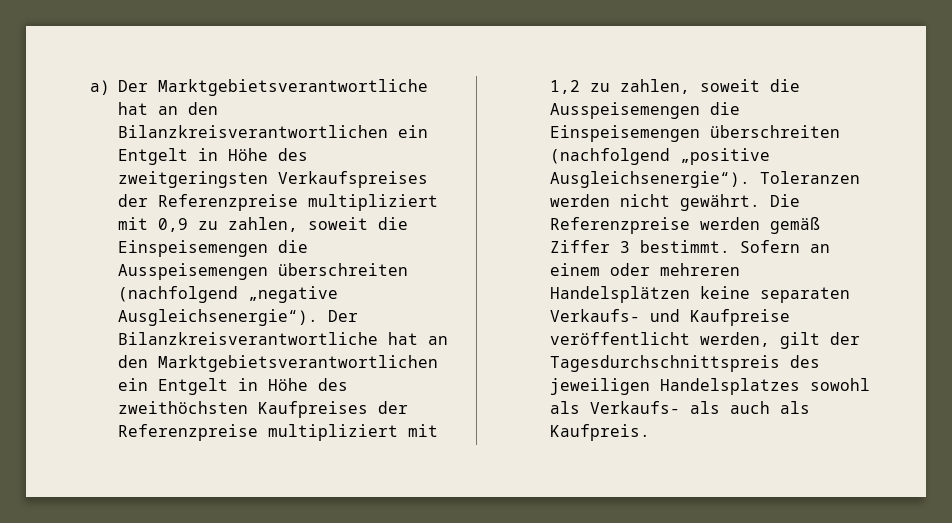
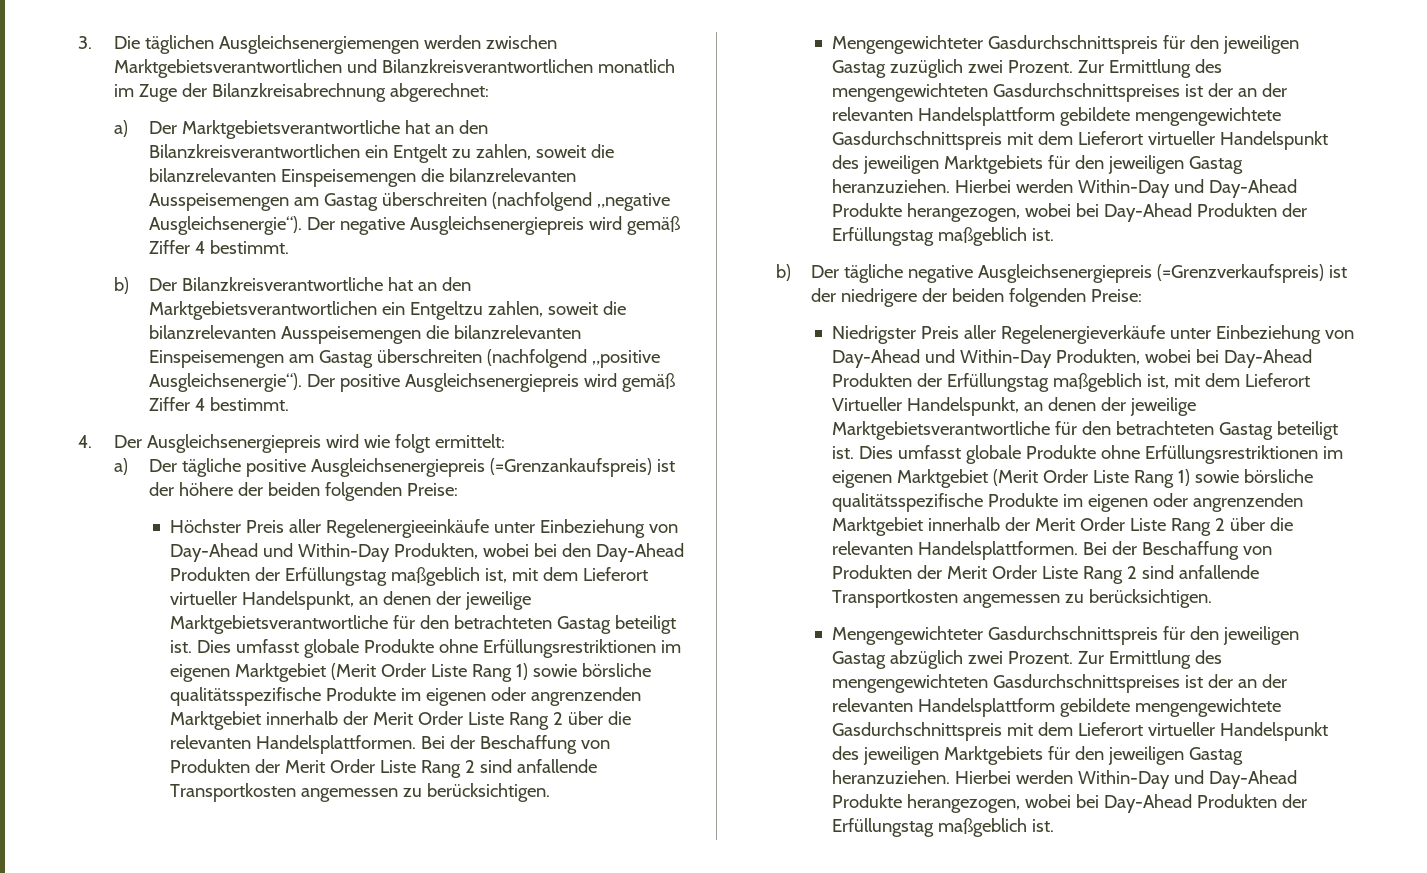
+ 3. Die täglichen Ausgleichsenergiemengen werden zwischen Marktgebietsverantwortlichen und Bilanzkreisverantwortlichen monatlich im Zuge der Bilanzkreisabrechnung abgerechnet:
- a) Der Marktgebietsverantwortliche hat an den Bilanzkreisverantwortlichen ein Entgelt in Höhe des zweitgeringsten Verkaufspreises der Referenzpreise multipliziert mit 0,9 zu zahlen, soweit die Einspeisemengen die Ausspeisemengen überschreiten (nachfolgend „negative Ausgleichsenergie“).
+ a) Der Marktgebietsverantwortliche hat an den Bilanzkreisverantwortlichen ein Entgelt zu zahlen, soweit die bilanzrelevanten Einspeisemengen die bilanzrelevanten Ausspeisemengen am Gastag überschreiten (nachfolgend „negative Ausgleichsenergie“).
- Der Bilanzkreisverantwortliche hat an den Marktgebietsverantwortlichen ein Entgelt in Höhe des zweithöchsten Kaufpreises der Referenzpreise multipliziert mit 1,2 zu zahlen, soweit die Ausspeisemengen die Einspeisemengen überschreiten (nachfolgend „positive Ausgleichsenergie“). Toleranzen werden nicht gewährt. Die Referenzpreise werden gemäß Ziffer 3 bestimmt. Sofern an einem oder mehreren Handelsplätzen keine separaten Verkaufs- und Kaufpreise veröffentlicht werden, gilt der Tagesdurchschnittspreis des jeweiligen Handelsplatzes sowohl als Verkaufs- als auch als Kaufpreis.
+ Der negative Ausgleichsenergiepreis wird gemäß Ziffer 4 bestimmt.
+ b) Der Bilanzkreisverantwortliche hat an den Marktgebietsverantwortlichen ein Entgeltzu zahlen, soweit die bilanzrelevanten Ausspeisemengen die bilanzrelevanten Einspeisemengen am Gastag überschreiten (nachfolgend „positive Ausgleichsenergie“). Der positive Ausgleichsenergiepreis wird gemäß Ziffer 4 bestimmt.
+ 4. Der Ausgleichsenergiepreis wird wie folgt ermittelt:
+ a) Der tägliche positive Ausgleichsenergiepreis (=Grenzankaufspreis) ist der höhere der beiden folgenden Preise:
+ Höchster Preis aller Regelenergieeinkäufe unter Einbeziehung von Day-Ahead und Within-Day Produkten, wobei bei den Day-Ahead Produkten der Erfüllungstag maßgeblich ist, mit dem Lieferort virtueller Handelspunkt, an denen der jeweilige Marktgebietsverantwortliche für den betrachteten Gastag beteiligt ist. Dies umfasst globale Produkte ohne Erfüllungsrestriktionen im eigenen Marktgebiet (Merit Order Liste Rang 1) sowie börsliche qualitätsspezifische Produkte im eigenen oder angrenzenden Marktgebiet innerhalb der Merit Order Liste Rang 2 über die relevanten Handelsplattformen. Bei der Beschaffung von Produkten der Merit Order Liste Rang 2 sind anfallende Transportkosten angemessen zu berücksichtigen.
+ Mengengewichteter Gasdurchschnittspreis für den jeweiligen Gastag zuzüglich zwei Prozent. Zur Ermittlung des mengengewichteten Gasdurchschnittspreises ist der an der relevanten Handelsplattform gebildete mengengewichtete Gasdurchschnittspreis mit dem Lieferort virtueller Handelspunkt des jeweiligen Marktgebiets für den jeweiligen Gastag heranzuziehen. Hierbei werden Within-Day und Day-Ahead Produkte herangezogen, wobei bei Day-Ahead Produkten der Erfüllungstag maßgeblich ist.
+ b) Der tägliche negative Ausgleichsenergiepreis (=Grenzverkaufspreis) ist der niedrigere der beiden folgenden Preise:
+ Niedrigster Preis aller Regelenergieverkäufe unter Einbeziehung von Day-Ahead und Within-Day Produkten, wobei bei Day-Ahead Produkten der Erfüllungstag maßgeblich ist, mit dem Lieferort Virtueller Handelspunkt, an denen der jeweilige Marktgebietsverantwortliche für den betrachteten Gastag beteiligt ist. Dies umfasst globale Produkte ohne Erfüllungsrestriktionen im eigenen Marktgebiet (Merit Order Liste Rang 1) sowie börsliche qualitätsspezifische Produkte im eigenen oder angrenzenden Marktgebiet innerhalb der Merit Order Liste Rang 2 über die relevanten Handelsplattformen. Bei der Beschaffung von Produkten der Merit Order Liste Rang 2 sind anfallende Transportkosten angemessen zu berücksichtigen.
+ Mengengewichteter Gasdurchschnittspreis für den jeweiligen Gastag abzüglich zwei Prozent. Zur Ermittlung des mengengewichteten Gasdurchschnittspreises ist der an der relevanten Handelsplattform gebildete mengengewichtete Gasdurchschnittspreis mit dem Lieferort virtueller Handelspunkt des jeweiligen Marktgebiets für den jeweiligen Gastag heranzuziehen. Hierbei werden Within-Day und Day-Ahead Produkte herangezogen, wobei bei Day-Ahead Produkten der Erfüllungstag maßgeblich ist.

